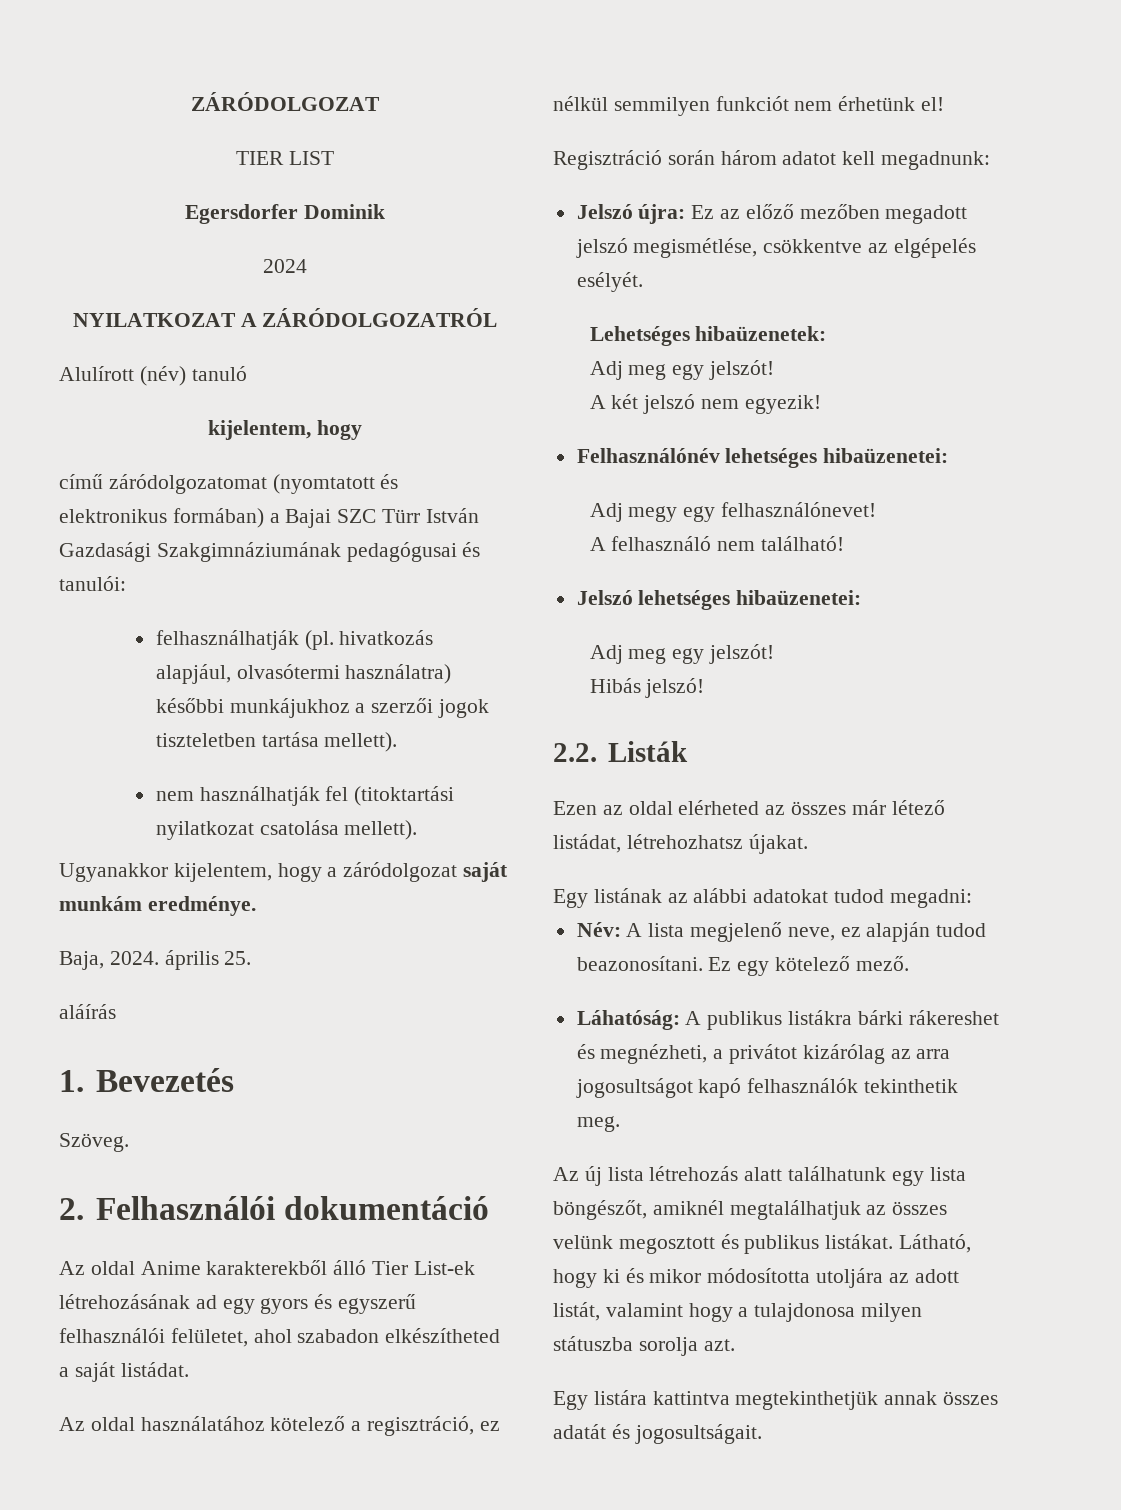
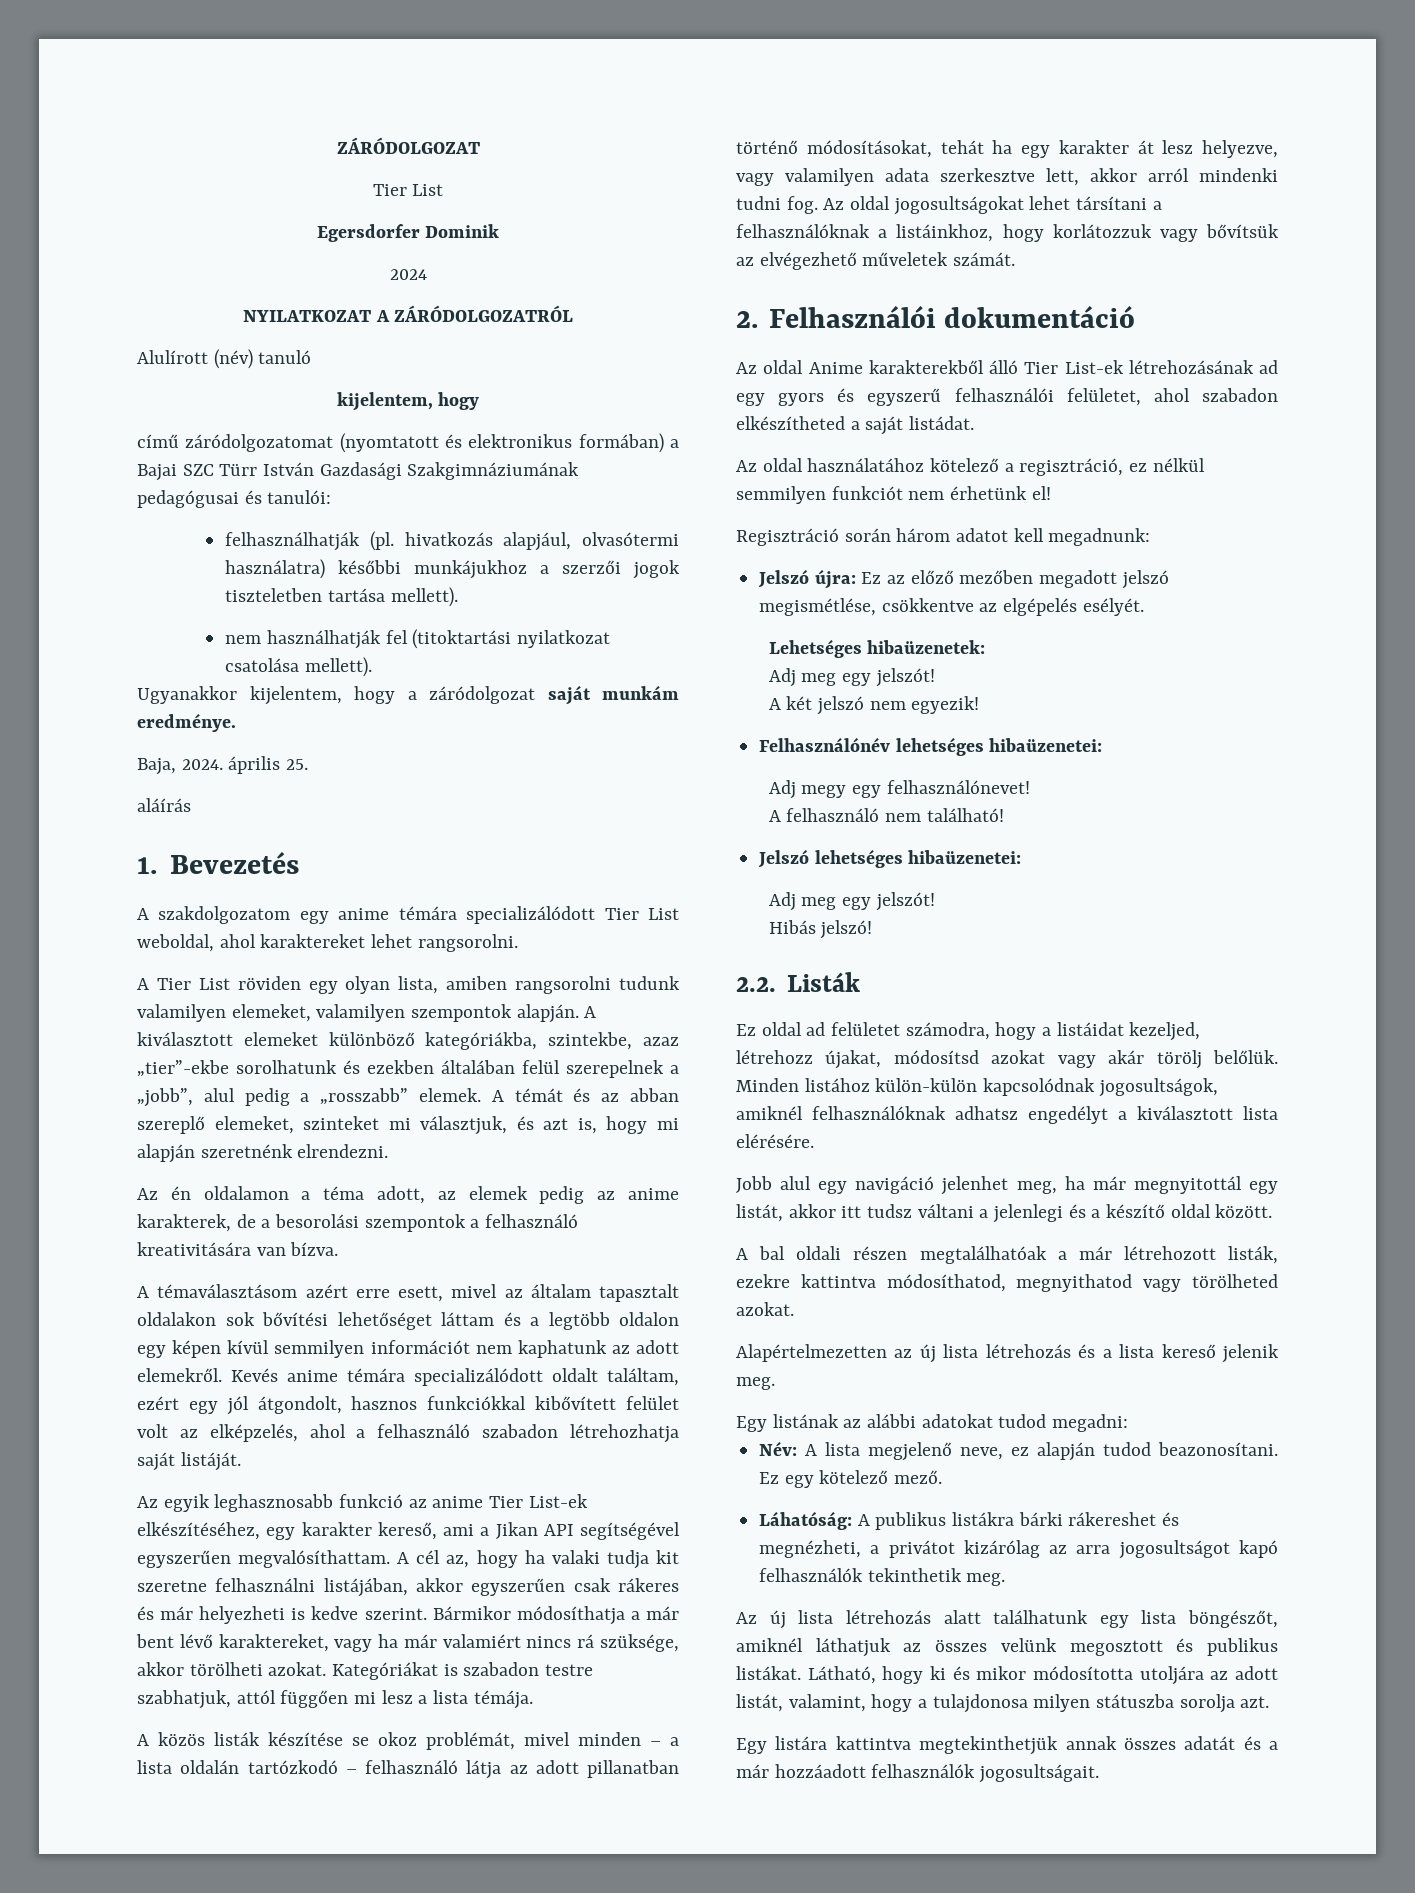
  ZÁRÓDOLGOZAT
- TIER LIST
+ Tier List
- Szöveg.
+ A szakdolgozatom egy anime témára specializálódott Tier List weboldal, ahol karaktereket lehet rangsorolni.
+ A Tier List röviden egy olyan lista, amiben rangsorolni tudunk valamilyen elemeket, valamilyen szempontok alapján. A kiválasztott elemeket különböző kategóriákba, szintekbe, azaz „tier”-ekbe sorolhatunk és ezekben általában felül szerepelnek a „jobb”, alul pedig a „rosszabb” elemek. A témát és az abban szereplő elemeket, szinteket mi választjuk, és azt is, hogy mi alapján szeretnénk elrendezni.
+ Az én oldalamon a téma adott, az elemek pedig az anime karakterek, de a besorolási szempontok a felhasználó kreativitására van bízva.
+ A témaválasztásom azért erre esett, mivel az általam tapasztalt oldalakon sok bővítési lehetőséget láttam és a legtöbb oldalon egy képen kívül semmilyen információt nem kaphatunk az adott elemekről. Kevés anime témára specializálódott oldalt találtam, ezért egy jól átgondolt, hasznos funkciókkal kibővített felület volt az elképzelés, ahol a felhasználó szabadon létrehozhatja saját listáját.
+ Az egyik leghasznosabb funkció az anime Tier List-ek elkészítéséhez, egy karakter kereső, ami a Jikan API segítségével egyszerűen megvalósíthattam. A cél az, hogy ha valaki tudja kit szeretne felhasználni listájában, akkor egyszerűen csak rákeres és már helyezheti is kedve szerint. Bármikor módosíthatja a már bent lévő karaktereket, vagy ha már valamiért nincs rá szüksége, akkor törölheti azokat. Kategóriákat is szabadon testre szabhatjuk, attól függően mi lesz a lista témája.
+ A közös listák készítése se okoz problémát, mivel minden – a lista oldalán tartózkodó – felhasználó látja az adott pillanatban történő módosításokat, tehát ha egy karakter át lesz helyezve, vagy valamilyen adata szerkesztve lett, akkor arról mindenki tudni fog. Az oldal jogosultságokat lehet társítani a felhasználóknak a listáinkhoz, hogy korlátozzuk vagy bővítsük az elvégezhető műveletek számát.
- Ezen az oldal elérheted az összes már létező listádat, létrehozhatsz újakat.
+ Ez oldal ad felületet számodra, hogy a listáidat kezeljed, létrehozz újakat, módosítsd azokat vagy akár törölj belőlük. Minden listához külön-külön kapcsolódnak jogosultságok, amiknél felhasználóknak adhatsz engedélyt a kiválasztott lista elérésére.
+ Jobb alul egy navigáció jelenhet meg, ha már megnyitottál egy listát, akkor itt tudsz váltani a jelenlegi és a készítő oldal között.
+ A bal oldali részen megtalálhatóak a már létrehozott listák, ezekre kattintva módosíthatod, megnyithatod vagy törölheted azokat.
+ Alapértelmezetten az új lista létrehozás és a lista kereső jelenik meg.
- Az új lista létrehozás alatt találhatunk egy lista böngészőt, amiknél megtalálhatjuk az összes velünk megosztott és publikus listákat.
+ Az új lista létrehozás alatt találhatunk egy lista böngészőt, amiknél láthatjuk az összes velünk megosztott és publikus listákat.
- Látható, hogy ki és mikor módosította utoljára az adott listát, valamint hogy a tulajdonosa milyen státuszba sorolja azt.
+ Látható, hogy ki és mikor módosította utoljára az adott listát, valamint, hogy a tulajdonosa milyen státuszba sorolja azt.
- Egy listára kattintva megtekinthetjük annak összes adatát és jogosultságait.
+ Egy listára kattintva megtekinthetjük annak összes adatát és a már hozzáadott felhasználók jogosultságait.

